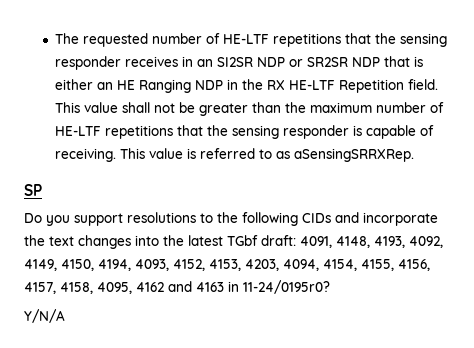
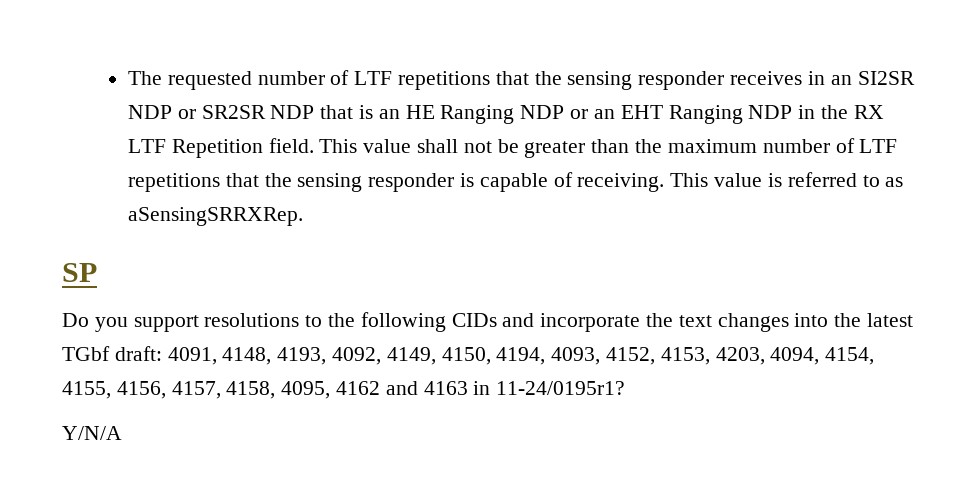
- The requested number of HE-LTF repetitions that the sensing responder receives in an SI2SR NDP or SR2SR NDP that is either an HE Ranging NDP in the RX HE-LTF Repetition field.
+ The requested number of LTF repetitions that the sensing responder receives in an SI2SR NDP or SR2SR NDP that is an HE Ranging NDP or an EHT Ranging NDP in the RX LTF Repetition field.
- This value shall not be greater than the maximum number of HE-LTF repetitions that the sensing responder is capable of receiving.
+ This value shall not be greater than the maximum number of LTF repetitions that the sensing responder is capable of receiving.
- Do you support resolutions to the following CIDs and incorporate the text changes into the latest TGbf draft: 4091, 4148, 4193, 4092, 4149, 4150, 4194, 4093, 4152, 4153, 4203, 4094, 4154, 4155, 4156, 4157, 4158, 4095, 4162 and 4163 in 11-24/0195r0?
+ Do you support resolutions to the following CIDs and incorporate the text changes into the latest TGbf draft: 4091, 4148, 4193, 4092, 4149, 4150, 4194, 4093, 4152, 4153, 4203, 4094, 4154, 4155, 4156, 4157, 4158, 4095, 4162 and 4163 in 11-24/0195r1?

